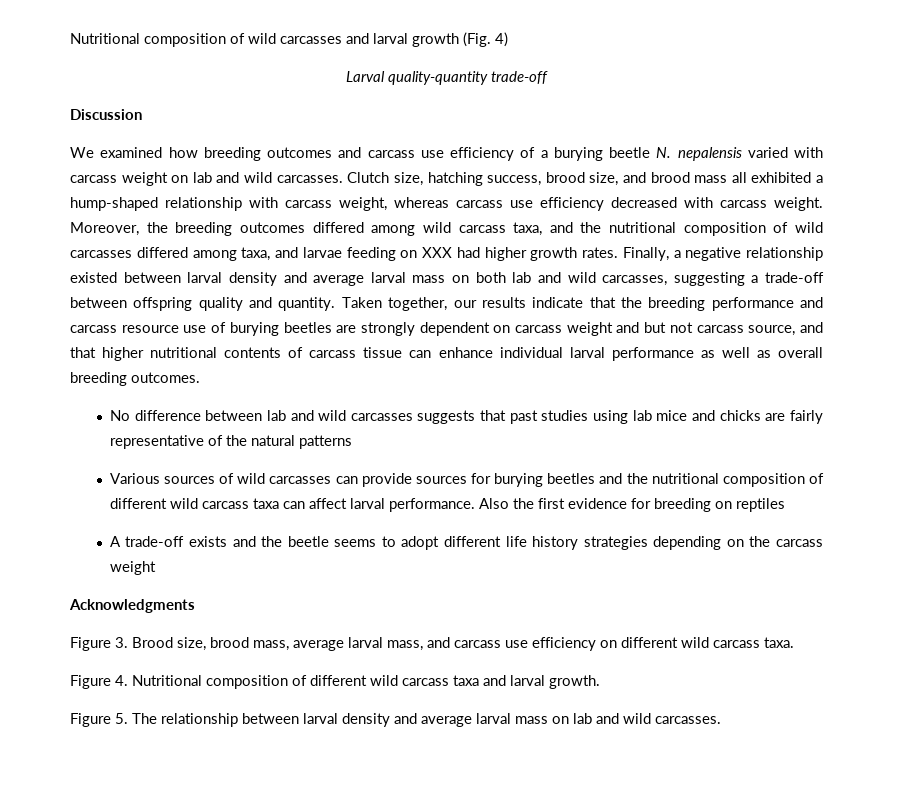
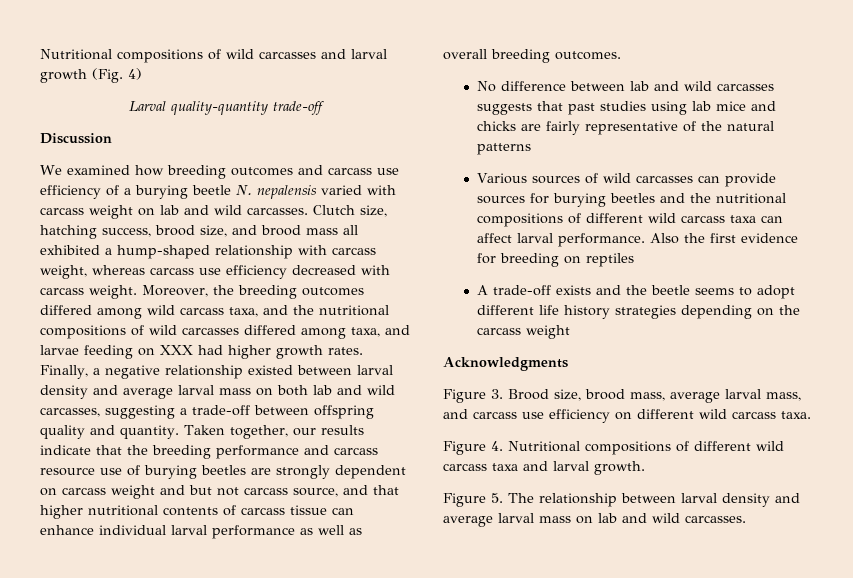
- Nutritional composition of wild carcasses and larval growth (Fig. 4)
+ Nutritional compositions of wild carcasses and larval growth (Fig. 4)
- Moreover, the breeding outcomes differed among wild carcass taxa, and the nutritional composition of wild carcasses differed among taxa, and larvae feeding on XXX had higher growth rates.
+ Moreover, the breeding outcomes differed among wild carcass taxa, and the nutritional compositions of wild carcasses differed among taxa, and larvae feeding on XXX had higher growth rates.
- Various sources of wild carcasses can provide sources for burying beetles and the nutritional composition of different wild carcass taxa can affect larval performance.
+ Various sources of wild carcasses can provide sources for burying beetles and the nutritional compositions of different wild carcass taxa can affect larval performance.
- Figure 4. Nutritional composition of different wild carcass taxa and larval growth.
+ Figure 4. Nutritional compositions of different wild carcass taxa and larval growth.

